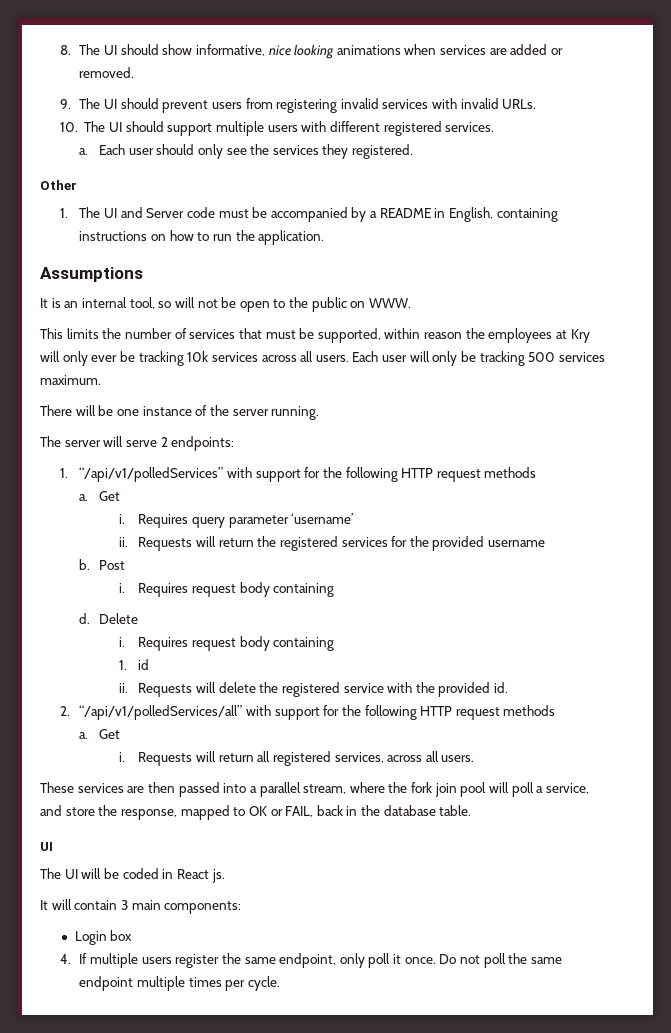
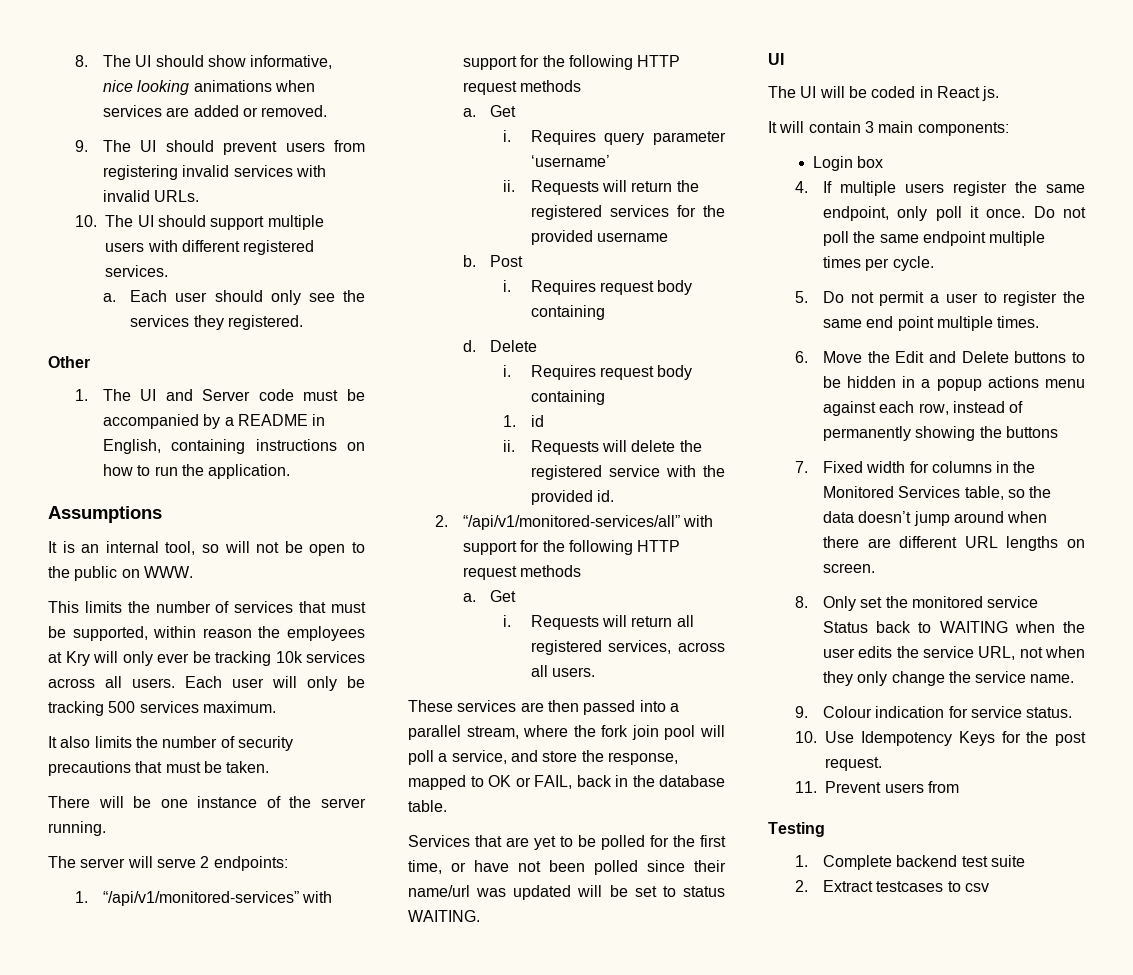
+ It also limits the number of security precautions that must be taken.
- 1. “/api/v1/polledServices” with support for the following HTTP request methods
+ 1. “/api/v1/monitored-services” with support for the following HTTP request methods
- 2. “/api/v1/polledServices/all” with support for the following HTTP request methods
+ 2. “/api/v1/monitored-services/all” with support for the following HTTP request methods
+ Services that are yet to be polled for the first time, or have not been polled since their name/url was updated will be set to status WAITING.
+ 5. Do not permit a user to register the same end point multiple times.
+ 6. Move the Edit and Delete buttons to be hidden in a popup actions menu against each row, instead of permanently showing the buttons
+ 7. Fixed width for columns in the Monitored Services table, so the data doesn’t jump around when there are different URL lengths on screen.
+ 8. Only set the monitored service Status back to WAITING when the user edits the service URL, not when they only change the service name.
+ 9. Colour indication for service status.
+ 10. Use Idempotency Keys for the post request.
+ 11. Prevent users from
+ Testing
+ 1. Complete backend test suite
+ 2. Extract testcases to csv

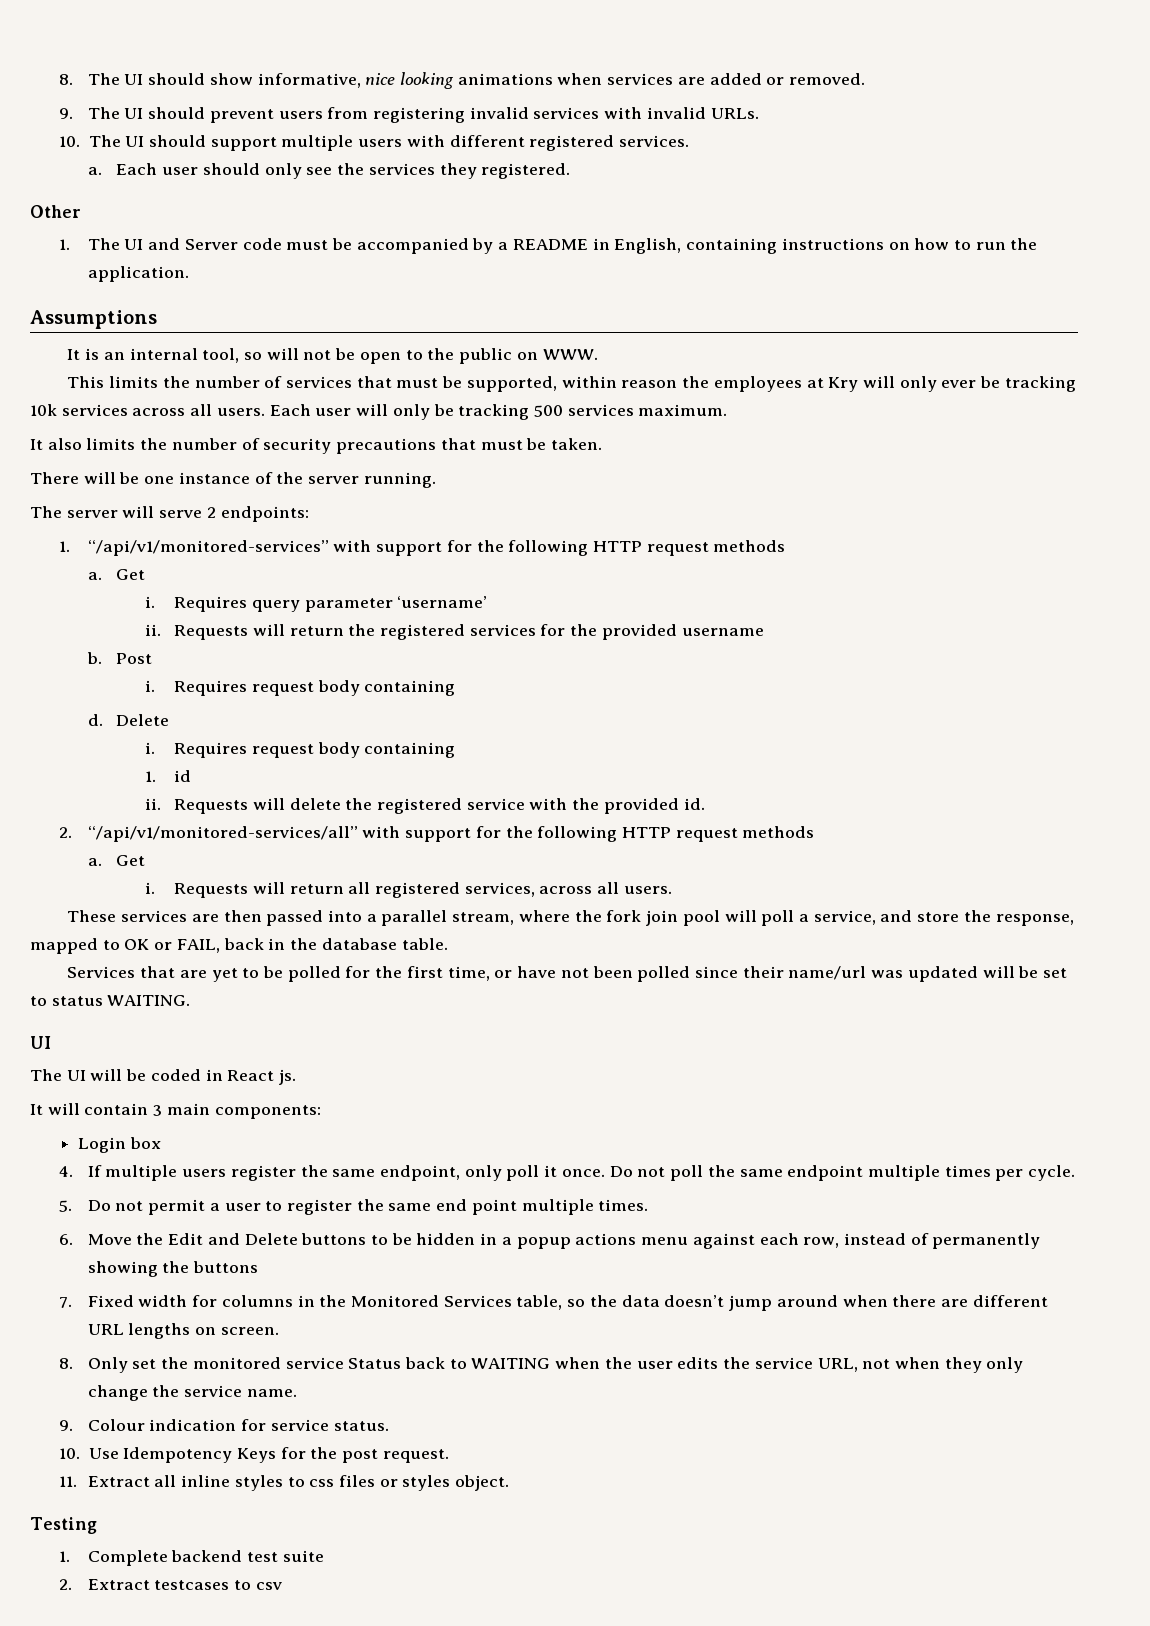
- 11. Prevent users from
+ 11. Extract all inline styles to css files or styles object.

